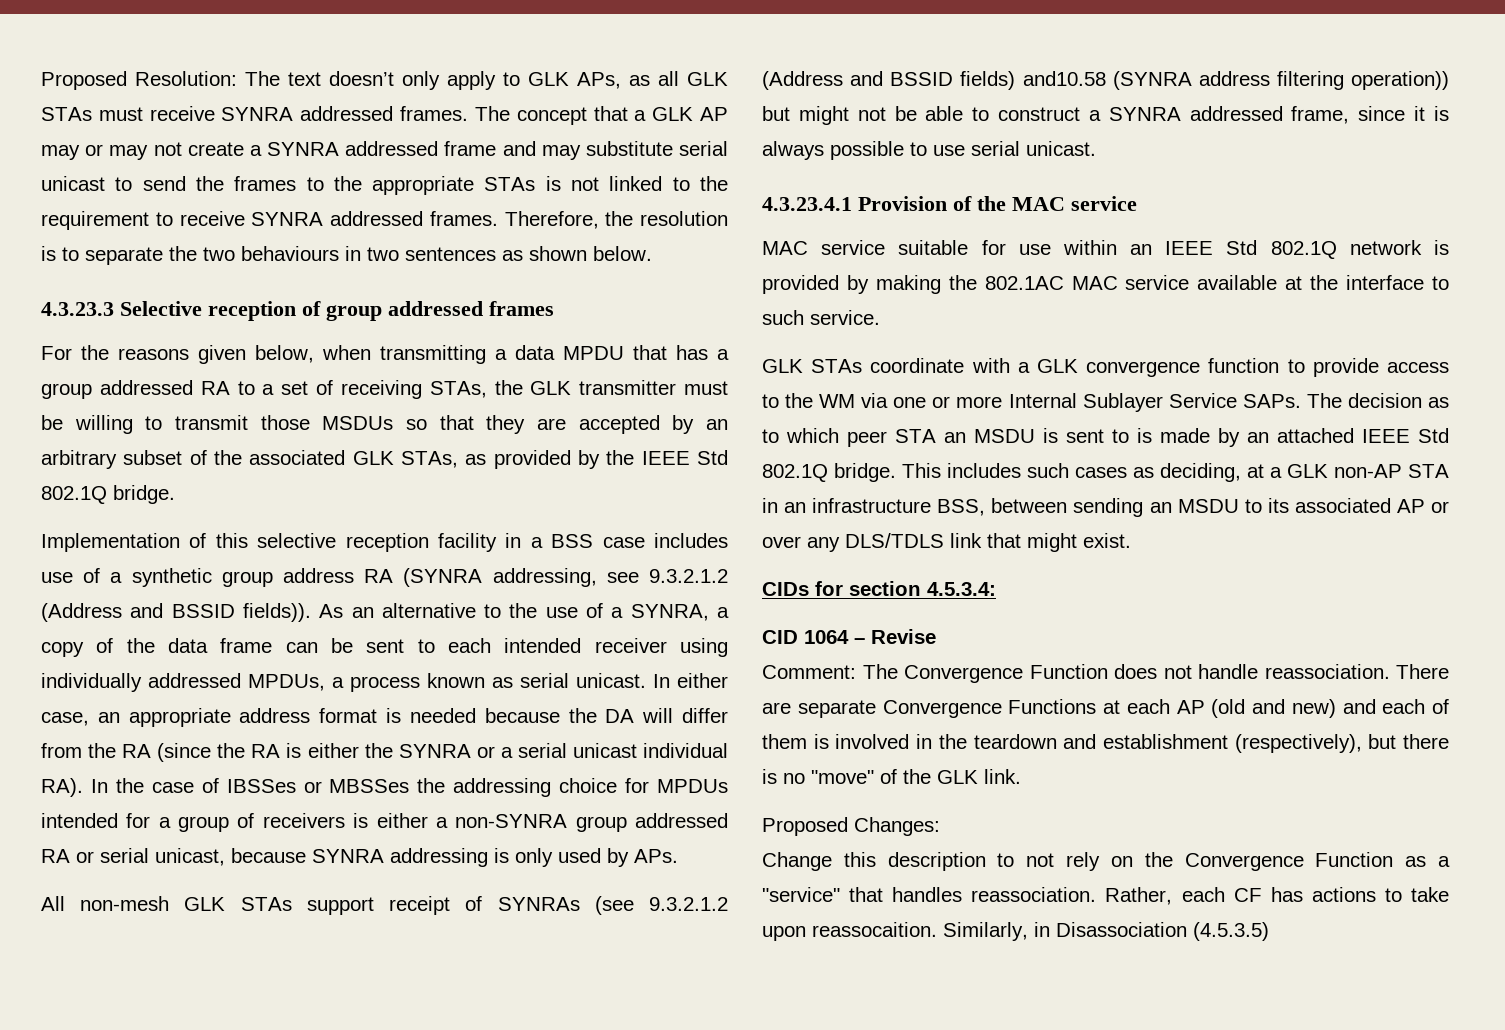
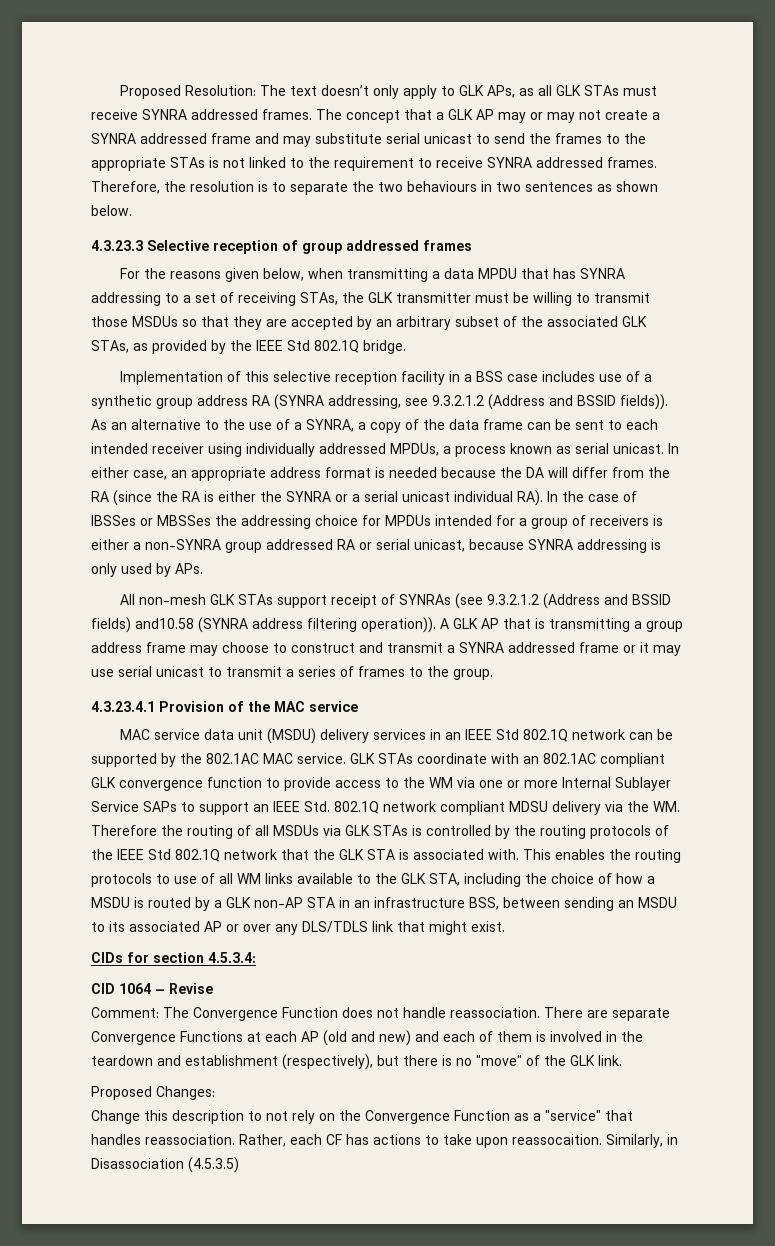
- For the reasons given below, when transmitting a data MPDU that has a group addressed RA to a set of receiving STAs, the GLK transmitter must be willing to transmit those MSDUs so that they are accepted by an arbitrary subset of the associated GLK STAs, as provided by the IEEE Std 802.1Q bridge.
+ For the reasons given below, when transmitting a data MPDU that has SYNRA addressing to a set of receiving STAs, the GLK transmitter must be willing to transmit those MSDUs so that they are accepted by an arbitrary subset of the associated GLK STAs, as provided by the IEEE Std 802.1Q bridge.
- All non-mesh GLK STAs support receipt of SYNRAs (see 9.3.2.1.2 (Address and BSSID fields) and10.58 (SYNRA address filtering operation)) but might not be able to construct a SYNRA addressed frame, since it is always possible to use serial unicast.
+ All non-mesh GLK STAs support receipt of SYNRAs (see 9.3.2.1.2 (Address and BSSID fields) and10.58 (SYNRA address filtering operation)). A GLK AP that is transmitting a group address frame may choose to construct and transmit a SYNRA addressed frame or it may use serial unicast to transmit a series of frames to the group.
- MAC service suitable for use within an IEEE Std 802.1Q network is provided by making the 802.1AC MAC service available at the interface to such service.
- GLK STAs coordinate with a GLK convergence function to provide access to the WM via one or more Internal Sublayer Service SAPs. The decision as to which peer STA an MSDU is sent to is made by an attached IEEE Std 802.1Q bridge. This includes such cases as deciding, at a GLK non-AP STA in an infrastructure BSS, between sending an MSDU to its associated AP or over any DLS/TDLS link that might exist.
+ MAC service data unit (MSDU) delivery services in an IEEE Std 802.1Q network can be supported by the 802.1AC MAC service. GLK STAs coordinate with an 802.1AC compliant GLK convergence function to provide access to the WM via one or more Internal Sublayer Service SAPs to support an IEEE Std. 802.1Q network compliant MDSU delivery via the WM. Therefore the routing of all MSDUs via GLK STAs is controlled by the routing protocols of the IEEE Std 802.1Q network that the GLK STA is associated with. This enables the routing protocols to use of all WM links available to the GLK STA, including the choice of how a MSDU is routed by a GLK non-AP STA in an infrastructure BSS, between sending an MSDU to its associated AP or over any DLS/TDLS link that might exist.

